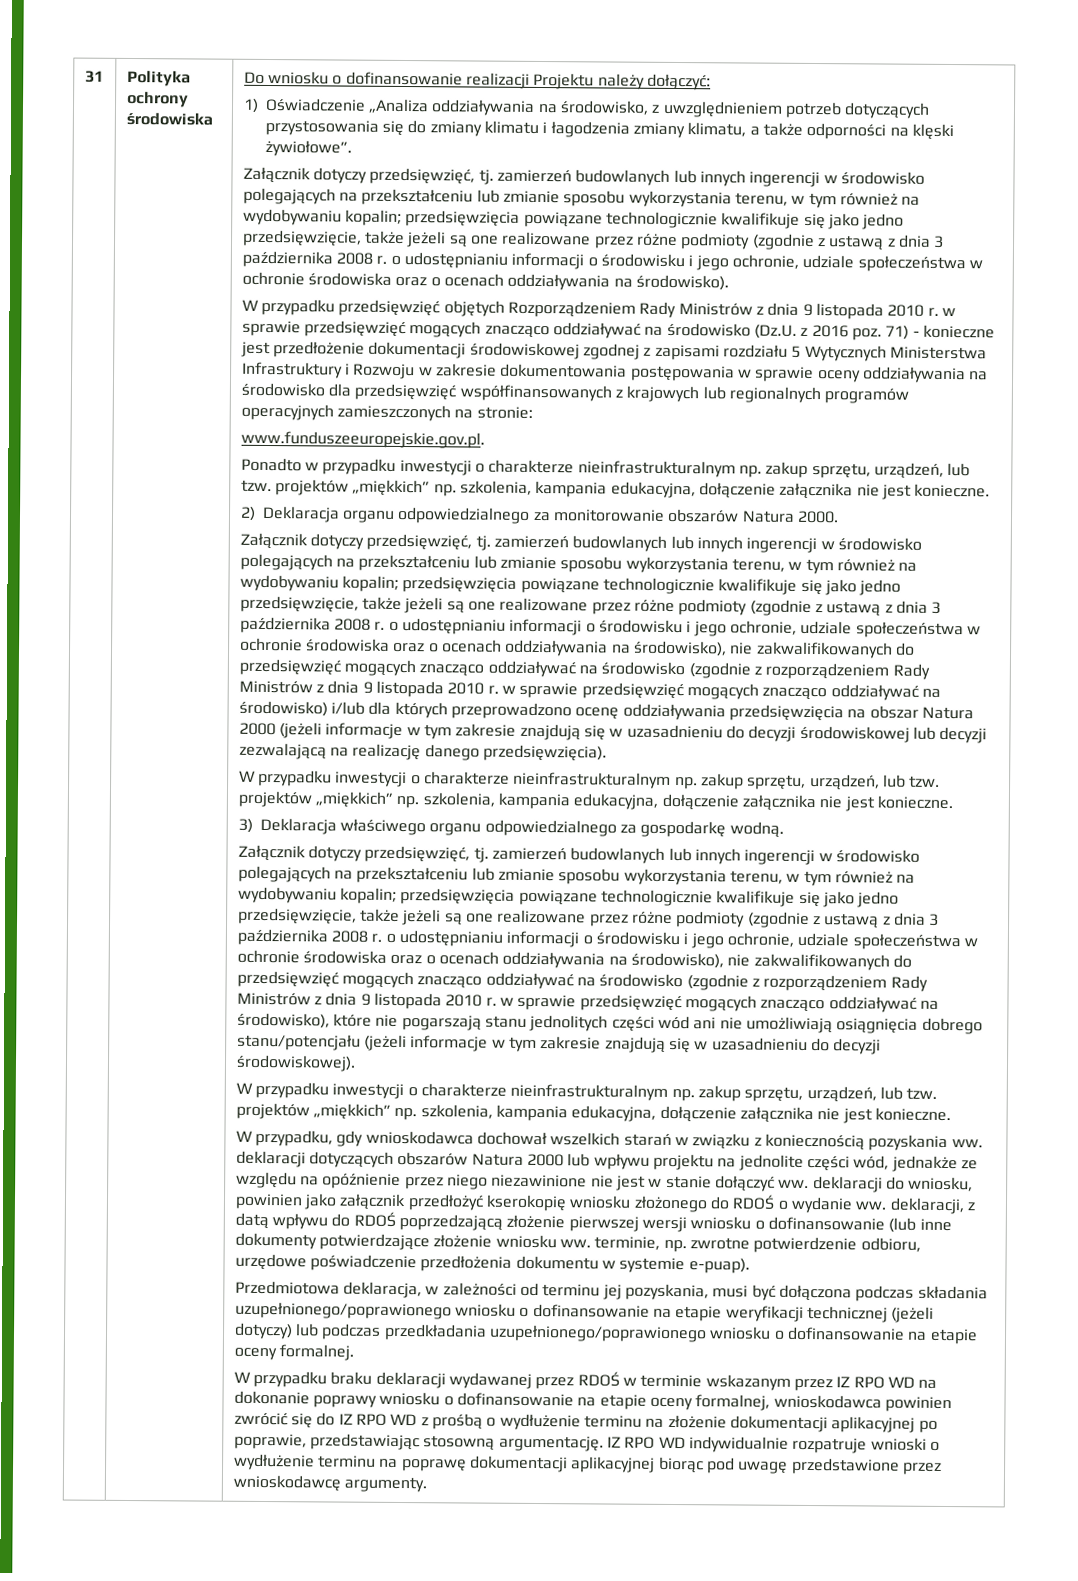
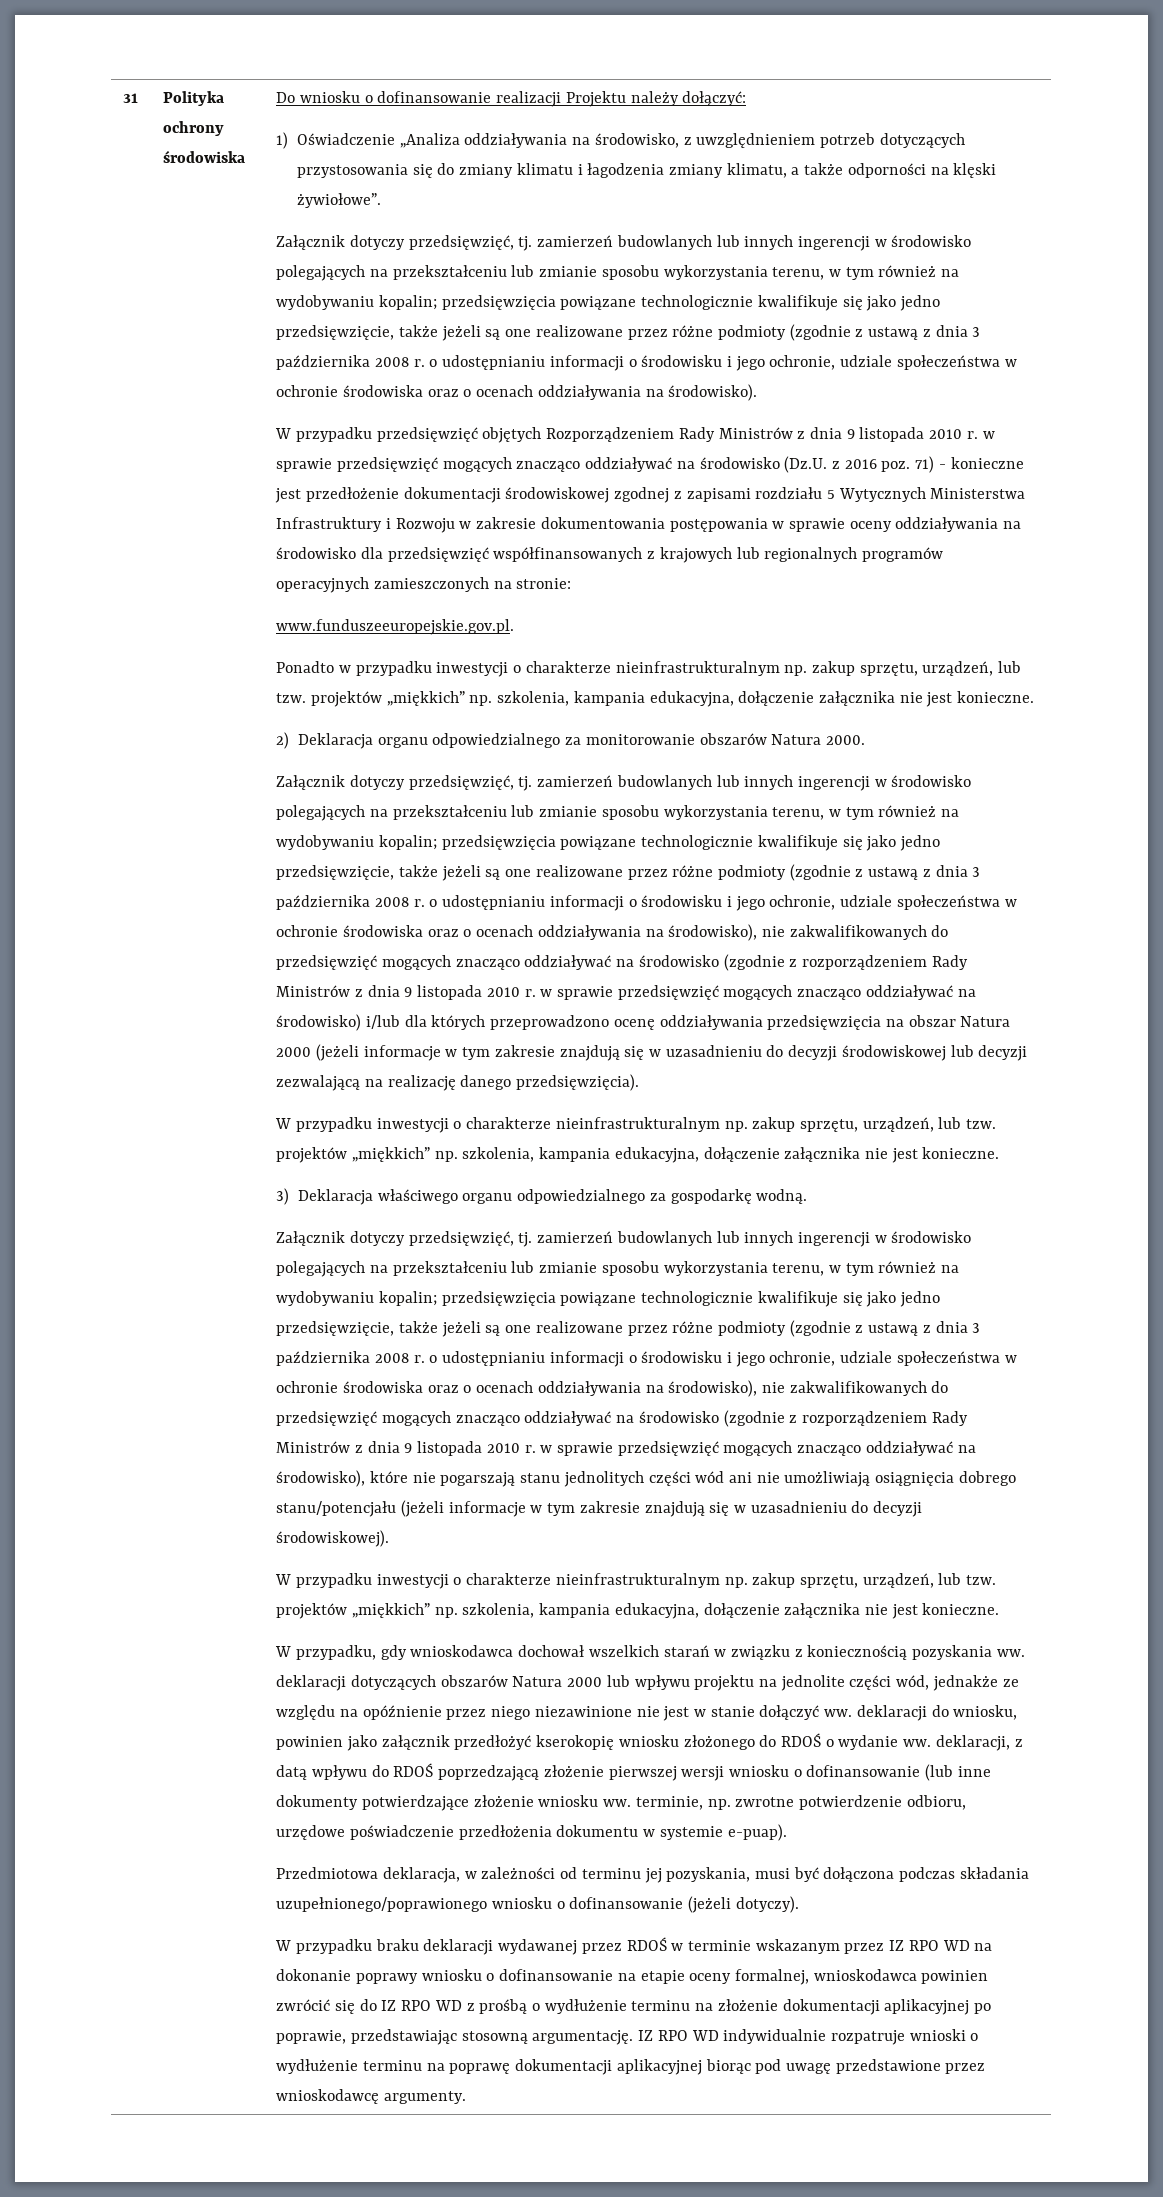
- Przedmiotowa deklaracja, w zależności od terminu jej pozyskania, musi być dołączona podczas składania uzupełnionego/poprawionego wniosku o dofinansowanie na etapie weryfikacji technicznej (jeżeli dotyczy) lub podczas przedkładania uzupełnionego/poprawionego wniosku o dofinansowanie na etapie oceny formalnej.
+ Przedmiotowa deklaracja, w zależności od terminu jej pozyskania, musi być dołączona podczas składania uzupełnionego/poprawionego wniosku o dofinansowanie (jeżeli dotyczy).

